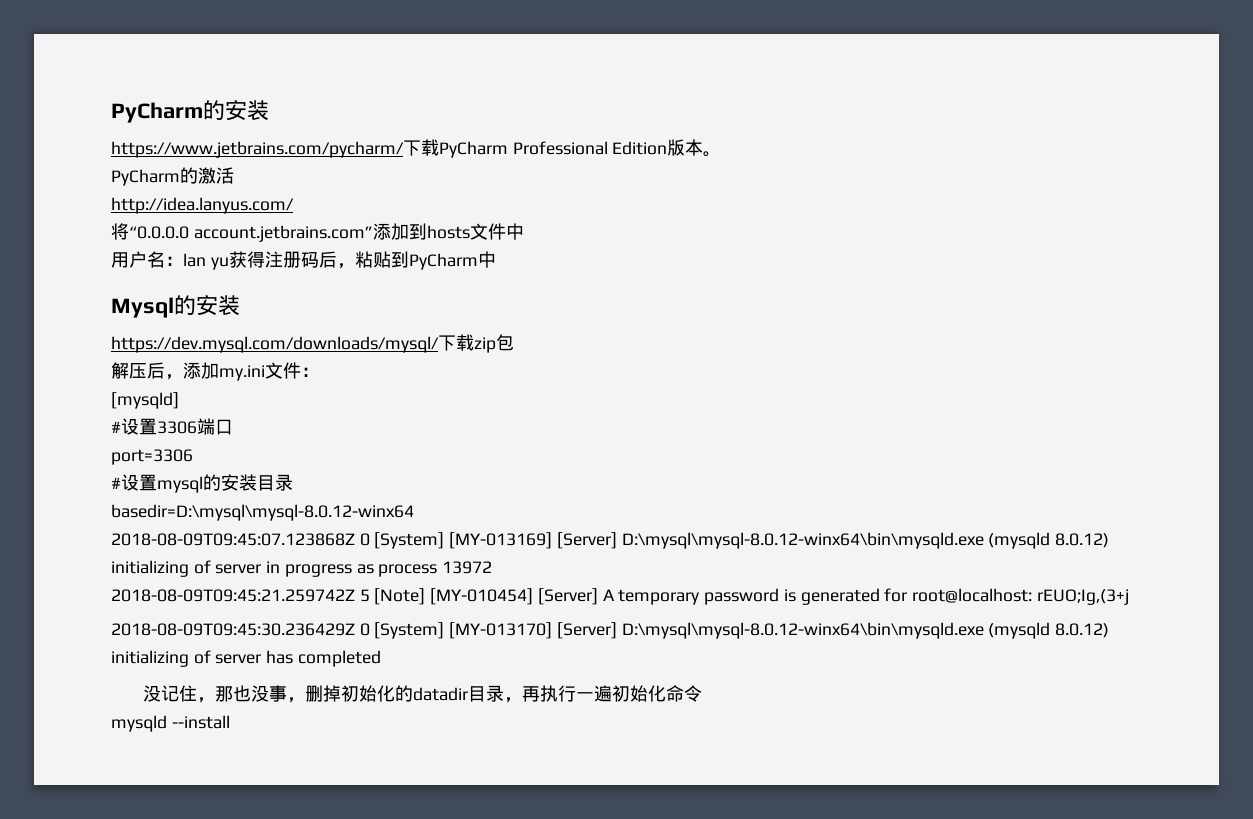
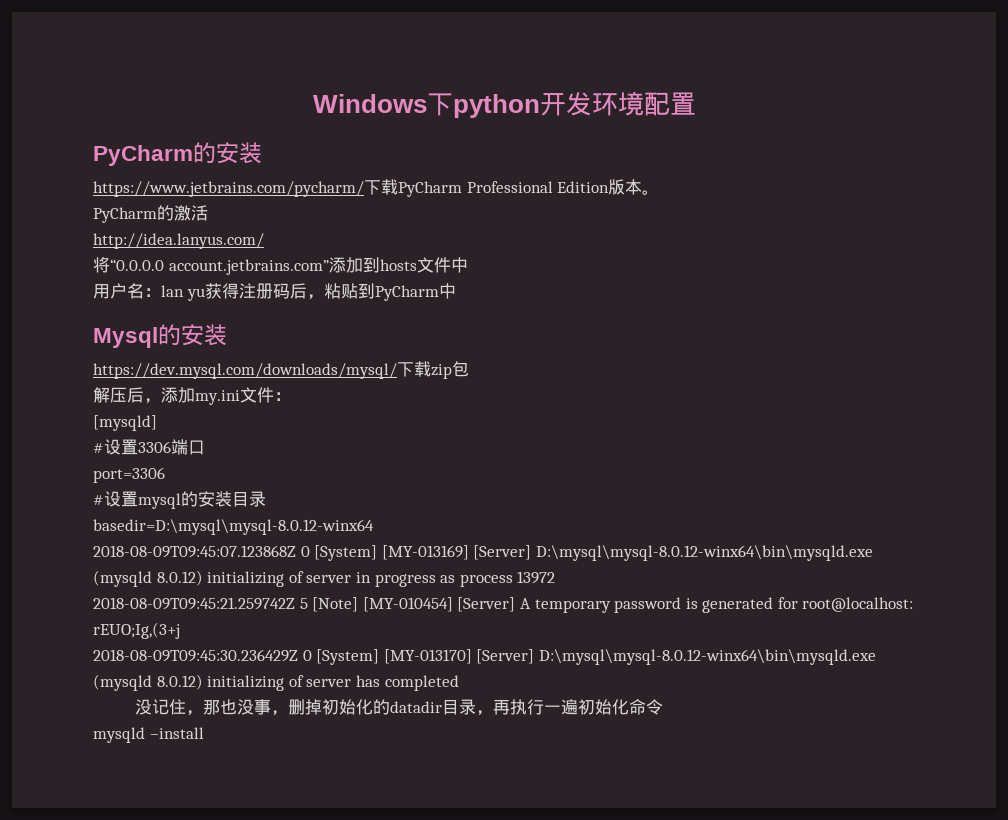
+ Windows下python开发环境配置
- mysqld --install
+ mysqld –install

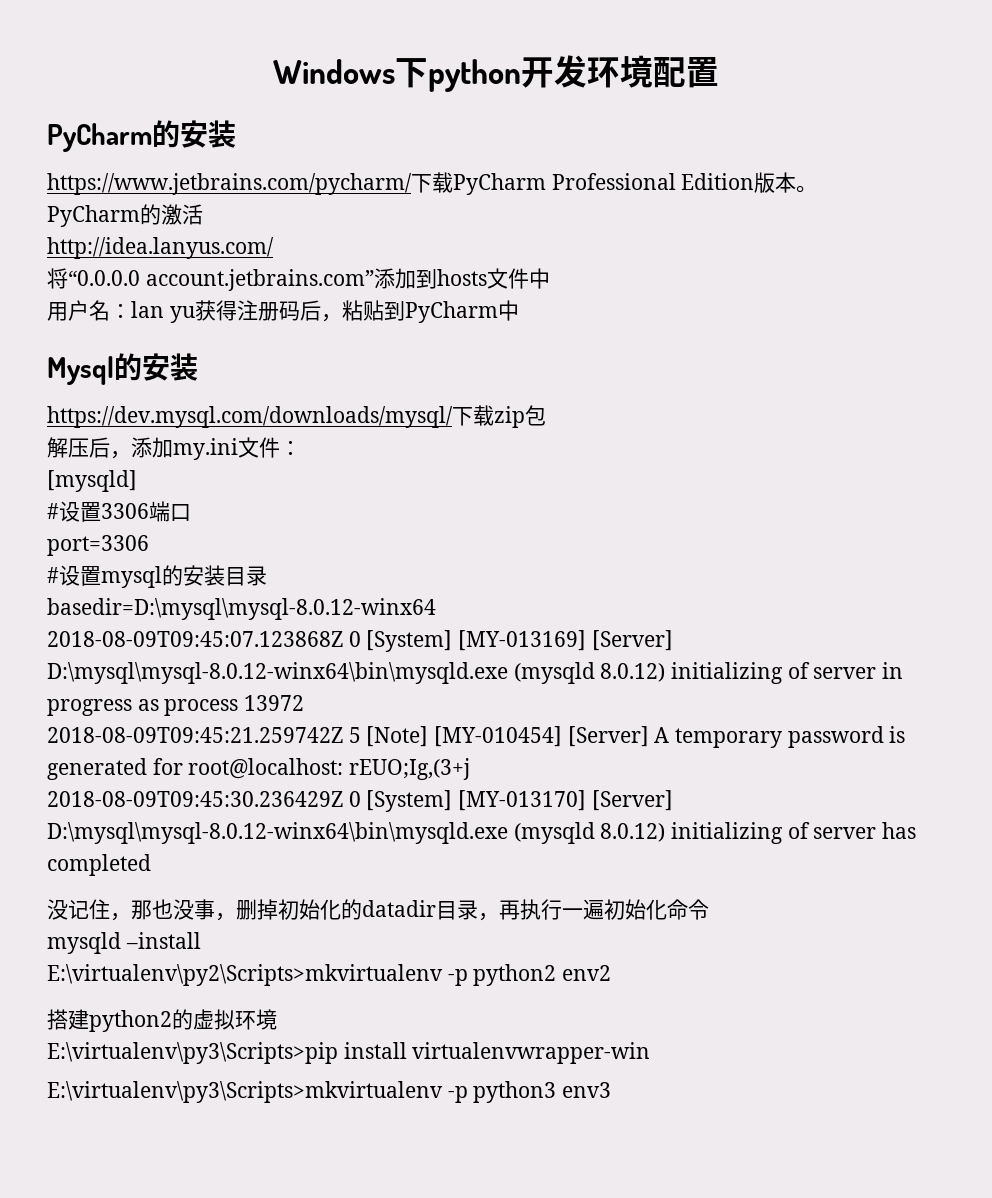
+ E:\virtualenv\py2\Scripts>mkvirtualenv -p python2 env2
+ 搭建python2的虚拟环境
+ E:\virtualenv\py3\Scripts>pip install virtualenvwrapper-win
+ E:\virtualenv\py3\Scripts>mkvirtualenv -p python3 env3

